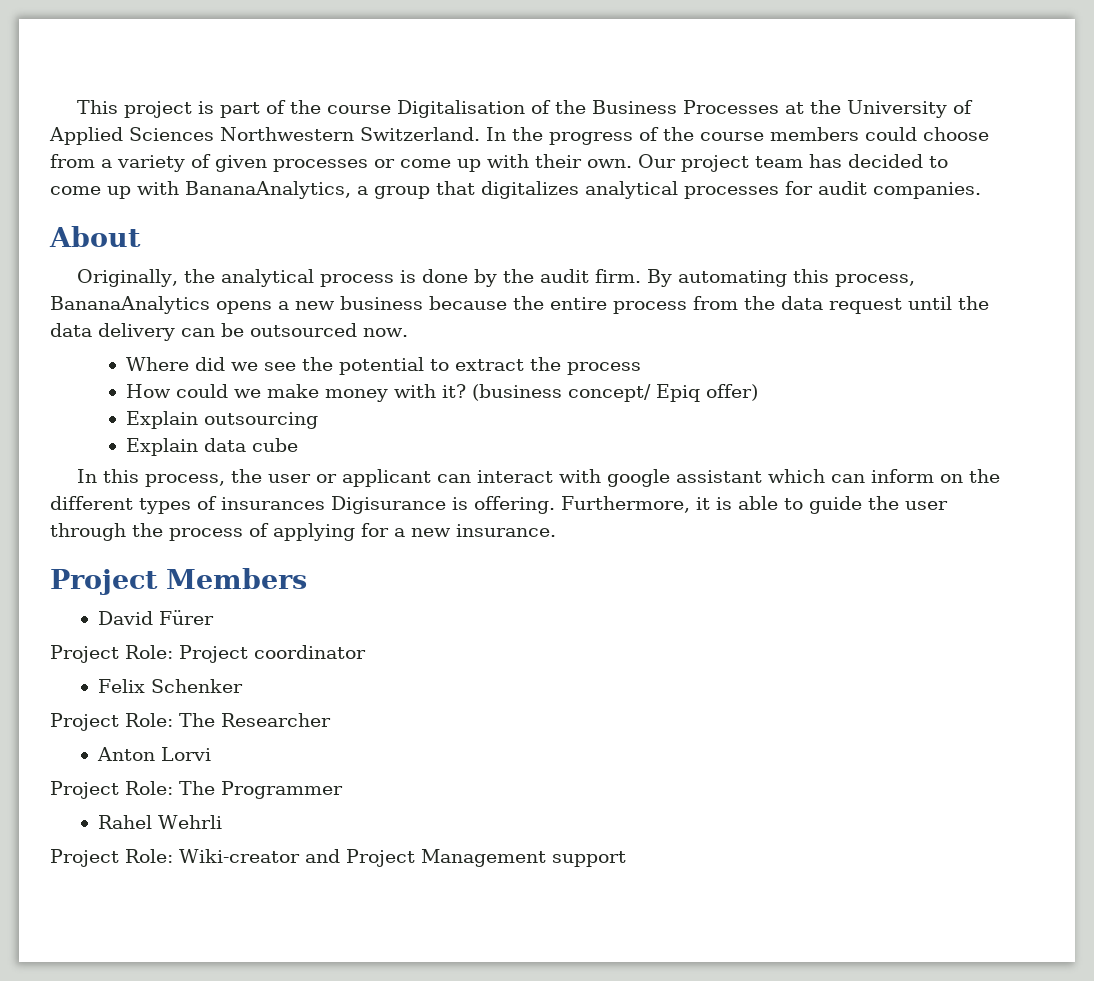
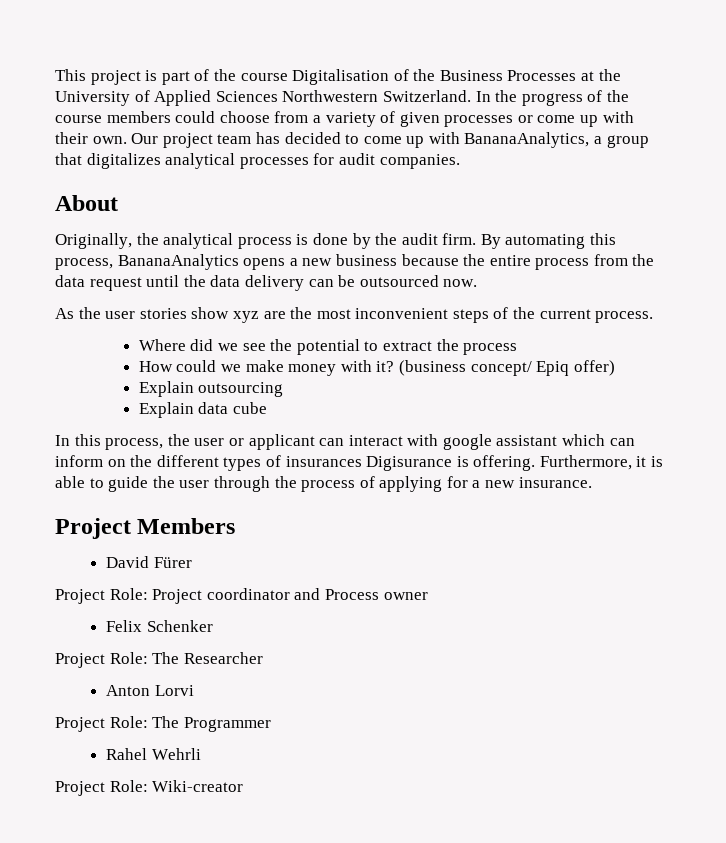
+ As the user stories show xyz are the most inconvenient steps of the current process.
- Project Role: Project coordinator
+ Project Role: Project coordinator and Process owner
- Project Role: Wiki-creator and Project Management support
+ Project Role: Wiki-creator

